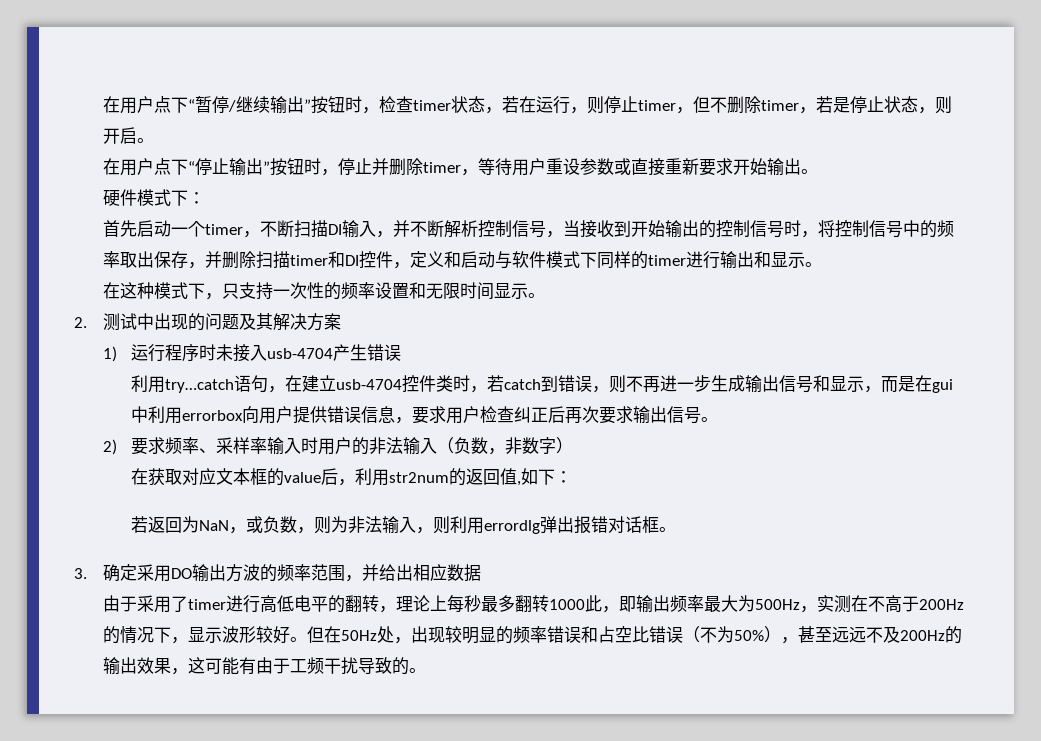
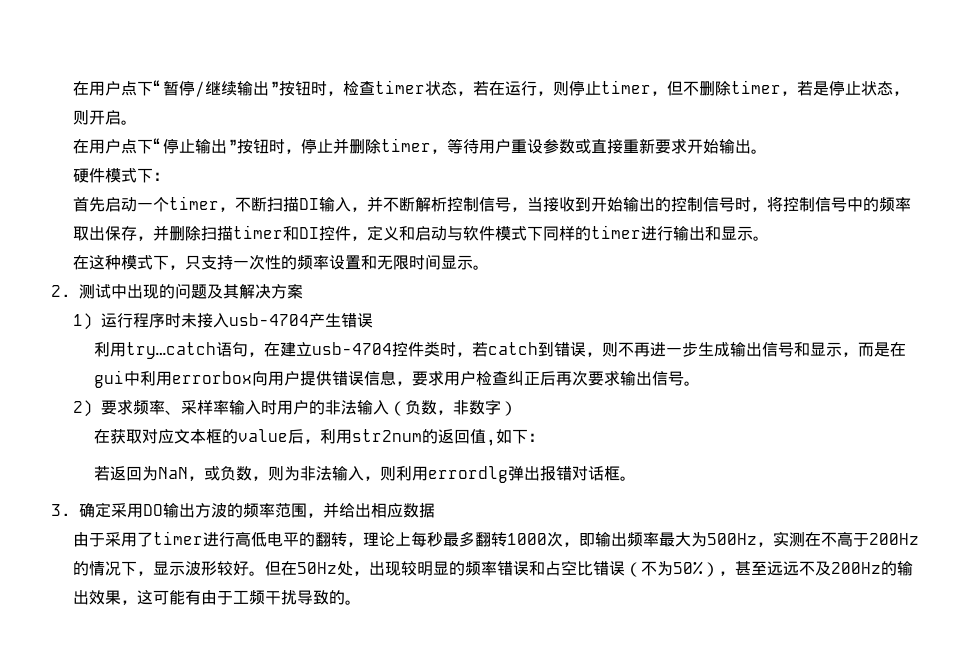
- 由于采用了timer进行高低电平的翻转，理论上每秒最多翻转1000此，即输出频率最大为500Hz，实测在不高于200Hz的情况下，显示波形较好。
+ 由于采用了timer进行高低电平的翻转，理论上每秒最多翻转1000次，即输出频率最大为500Hz，实测在不高于200Hz的情况下，显示波形较好。

